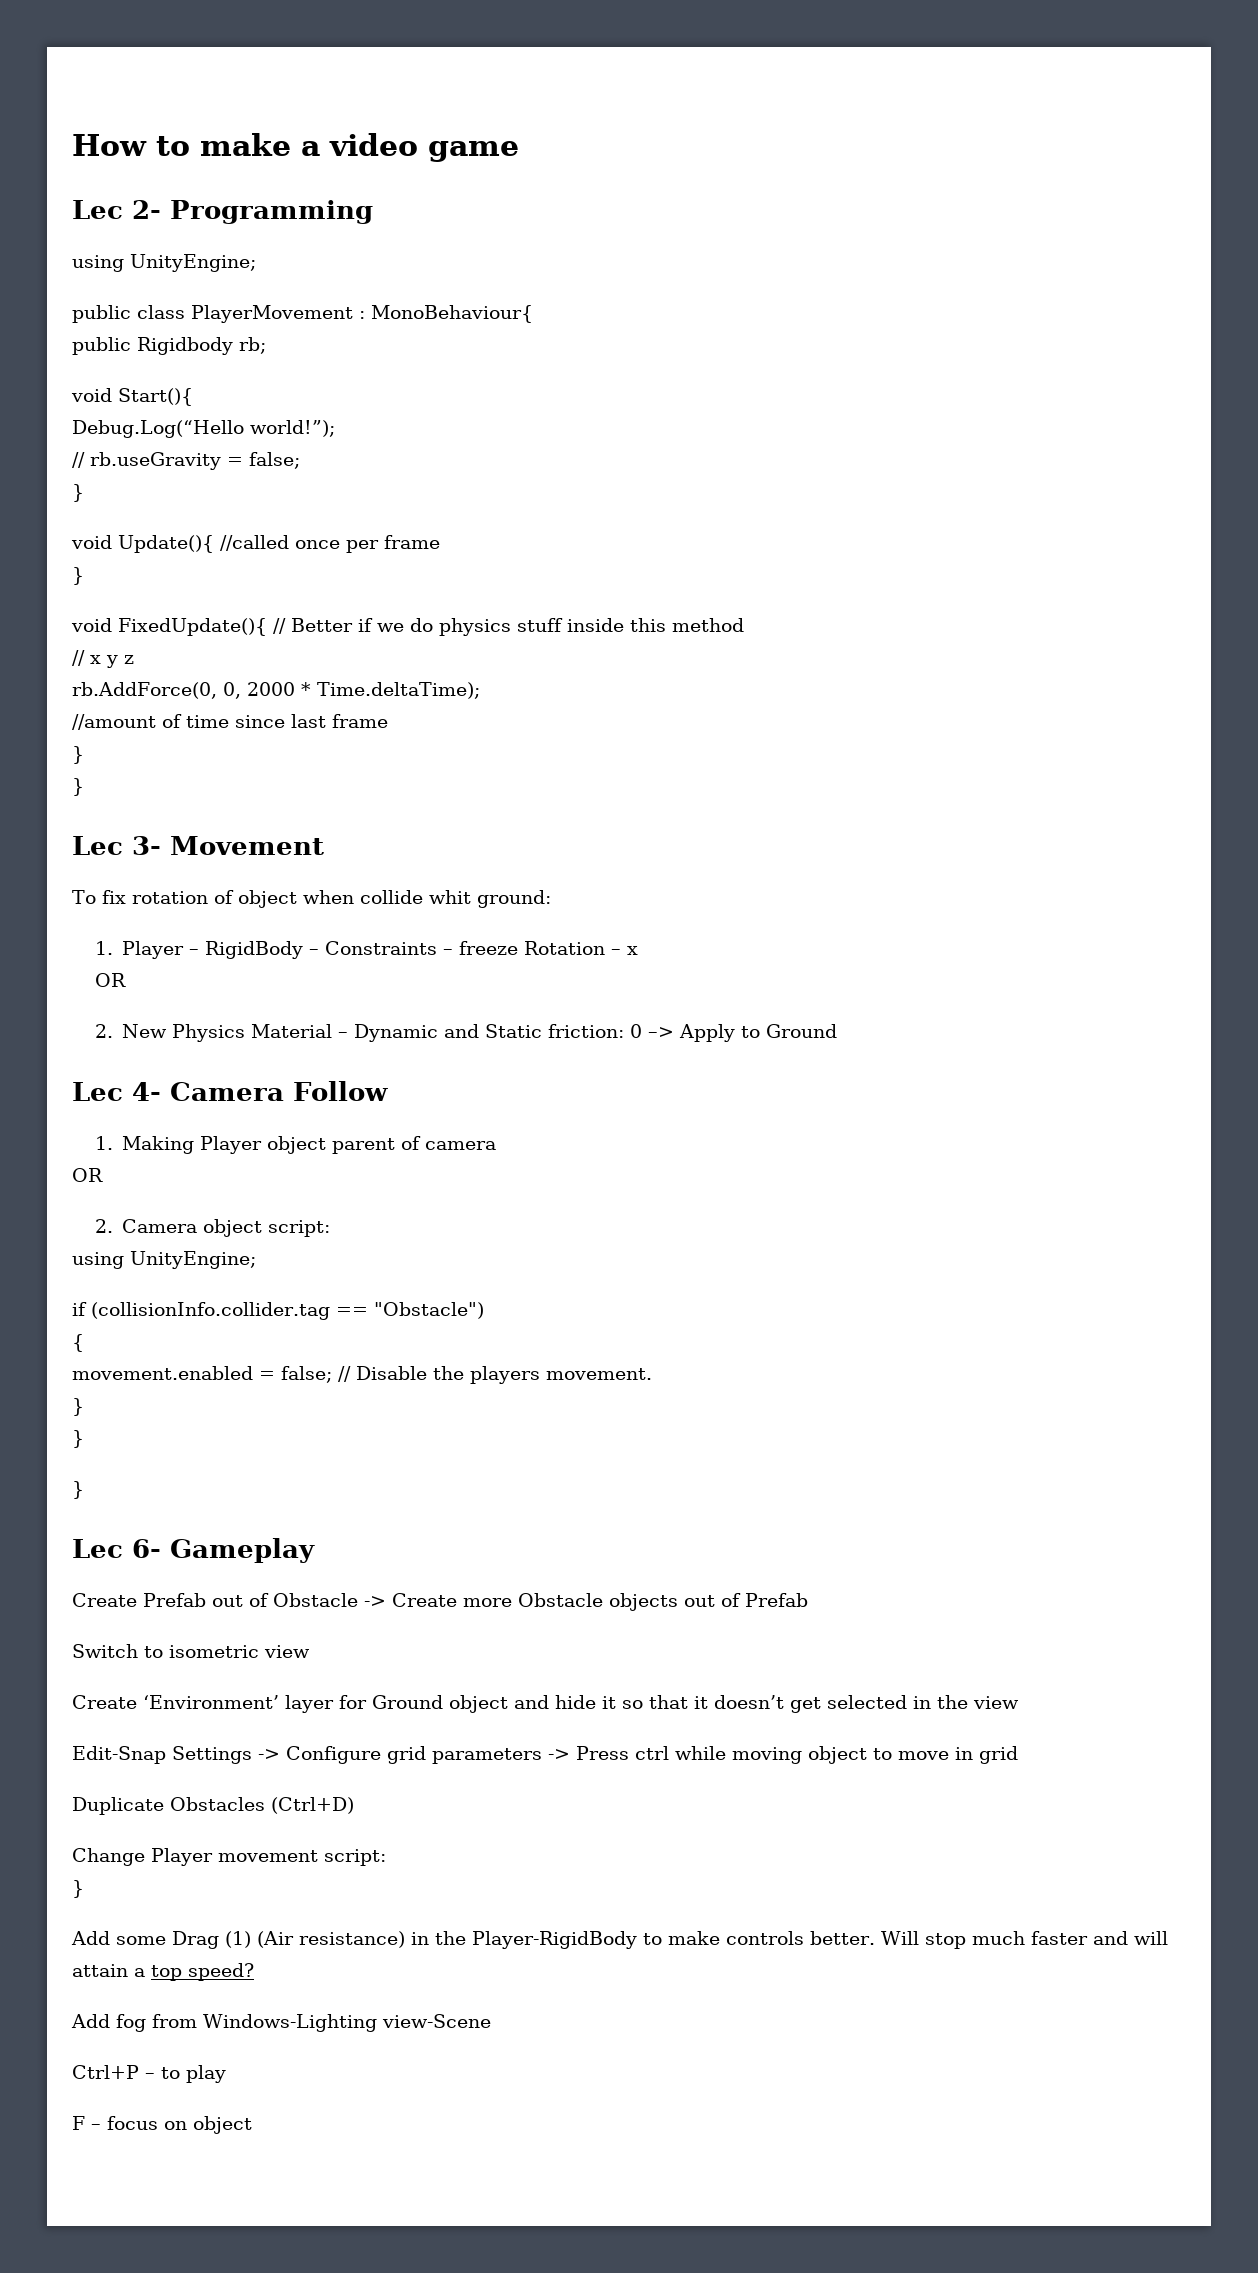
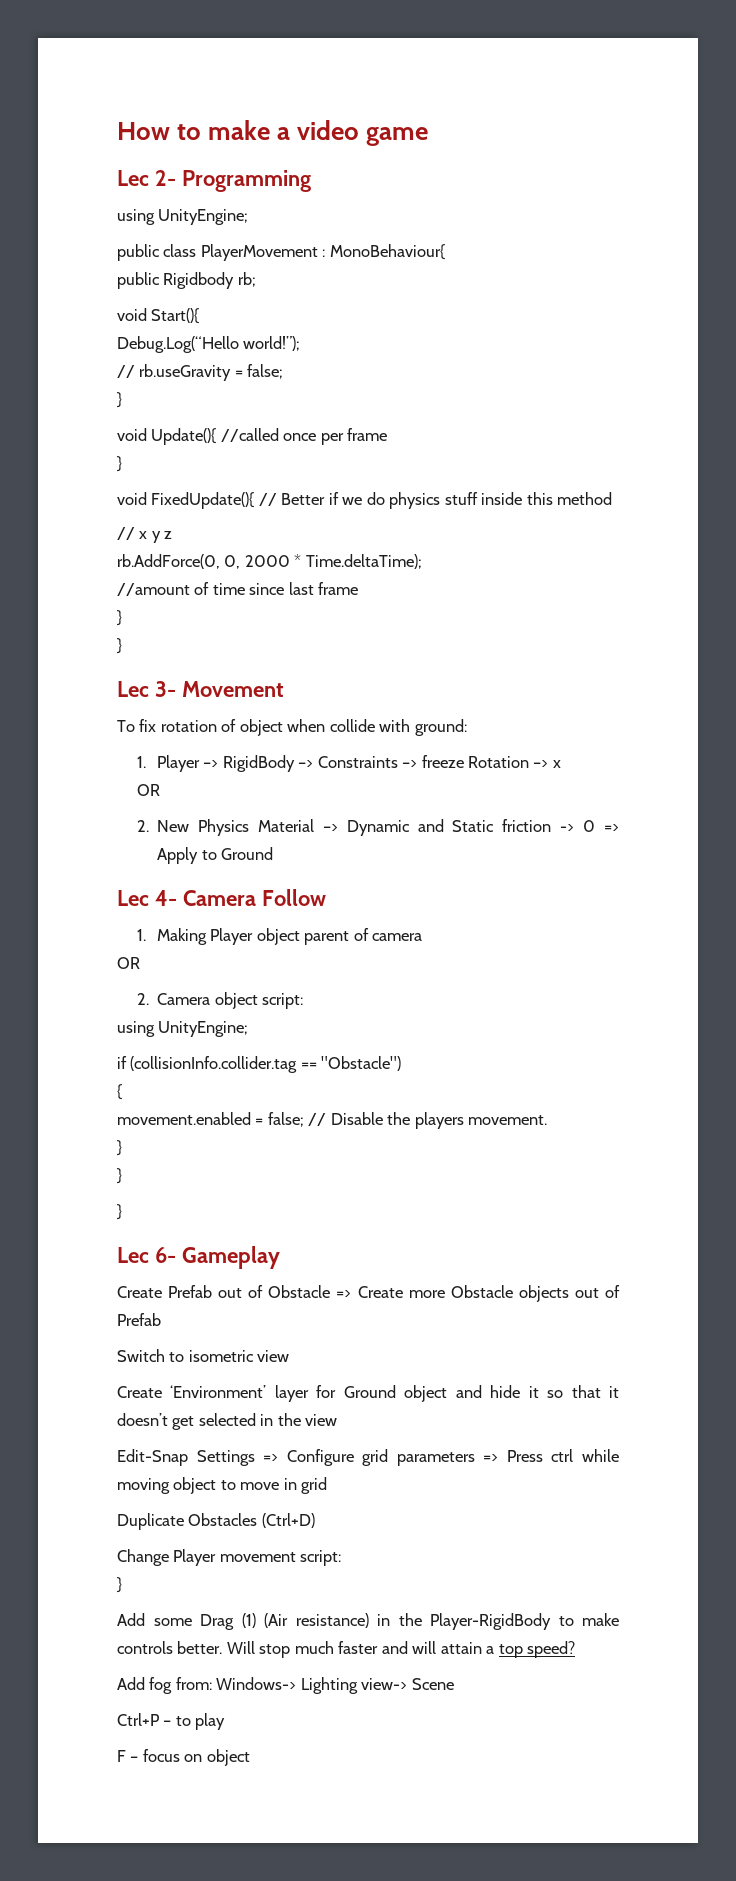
- To fix rotation of object when collide whit ground:
+ To fix rotation of object when collide with ground:
- 1. Player – RigidBody – Constraints – freeze Rotation – x
+ 1. Player –> RigidBody –> Constraints –> freeze Rotation –> x
- 2. New Physics Material – Dynamic and Static friction: 0 –> Apply to Ground
+ 2. New Physics Material –> Dynamic and Static friction -> 0 => Apply to Ground
- Create Prefab out of Obstacle -> Create more Obstacle objects out of Prefab
+ Create Prefab out of Obstacle => Create more Obstacle objects out of Prefab
- Edit-Snap Settings -> Configure grid parameters -> Press ctrl while moving object to move in grid
+ Edit-Snap Settings => Configure grid parameters => Press ctrl while moving object to move in grid
- Add fog from Windows-Lighting view-Scene
+ Add fog from: Windows-> Lighting view-> Scene

